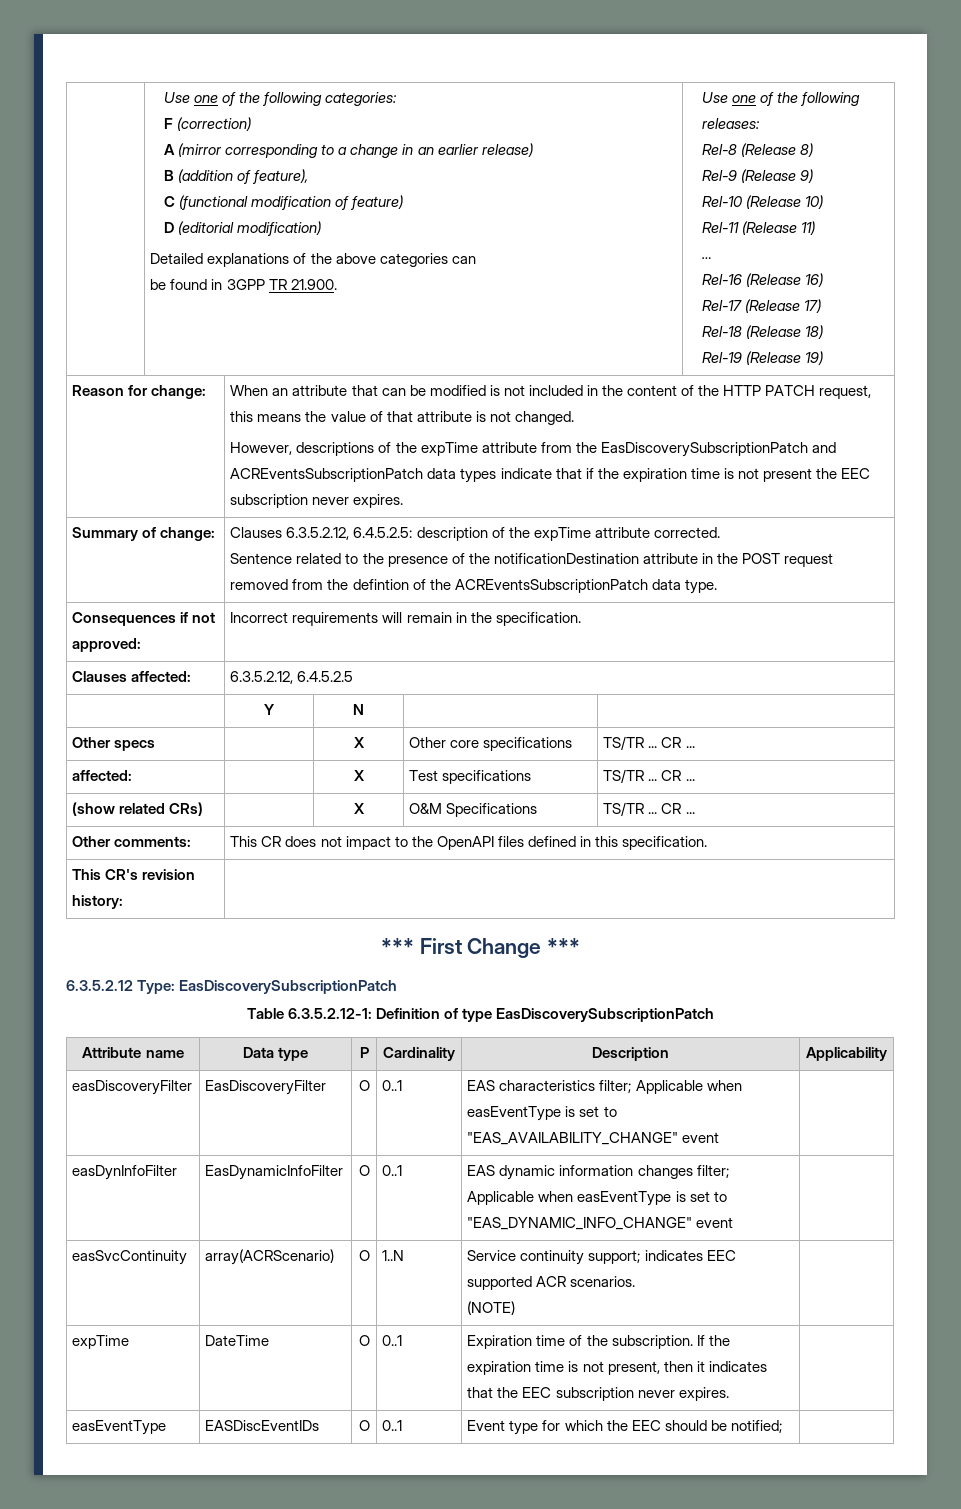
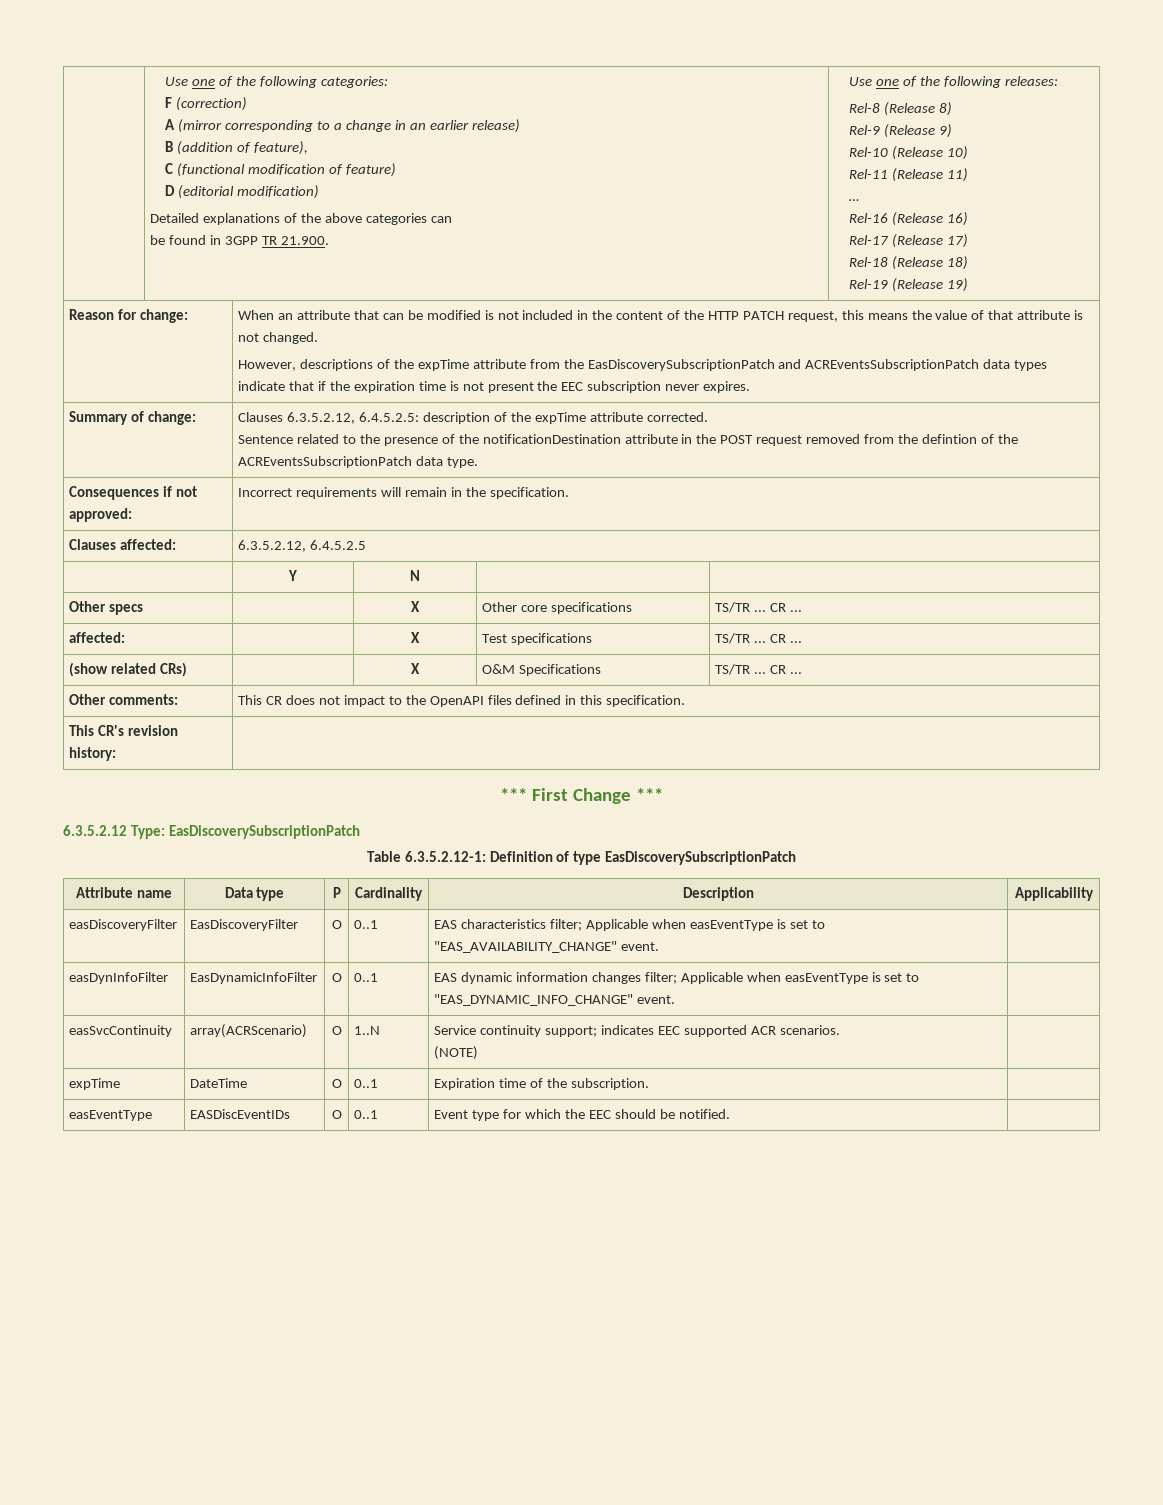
- easDiscoveryFilter | EasDiscoveryFilter | O | 0..1 | EAS characteristics filter; Applicable when easEventType is set to "EAS_AVAILABILITY_CHANGE" event |
+ easDiscoveryFilter | EasDiscoveryFilter | O | 0..1 | EAS characteristics filter; Applicable when easEventType is set to "EAS_AVAILABILITY_CHANGE" event. |
- easDynInfoFilter | EasDynamicInfoFilter | O | 0..1 | EAS dynamic information changes filter; Applicable when easEventType is set to "EAS_DYNAMIC_INFO_CHANGE" event |
+ easDynInfoFilter | EasDynamicInfoFilter | O | 0..1 | EAS dynamic information changes filter; Applicable when easEventType is set to "EAS_DYNAMIC_INFO_CHANGE" event. |
- expTime | DateTime | O | 0..1 | Expiration time of the subscription. If the expiration time is not present, then it indicates that the EEC subscription never expires. |
+ expTime | DateTime | O | 0..1 | Expiration time of the subscription. |
- easEventType | EASDiscEventIDs | O | 0..1 | Event type for which the EEC should be notified; |
+ easEventType | EASDiscEventIDs | O | 0..1 | Event type for which the EEC should be notified. |

